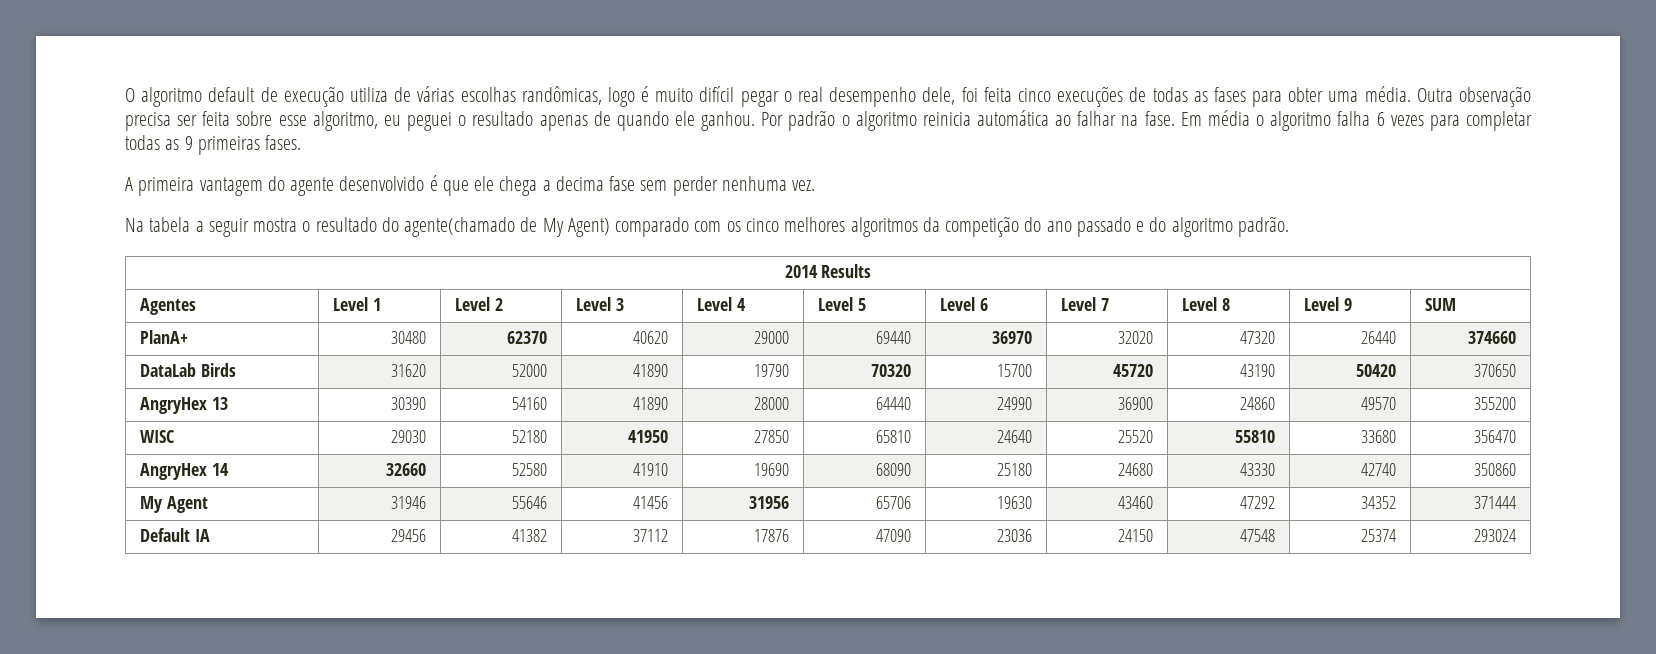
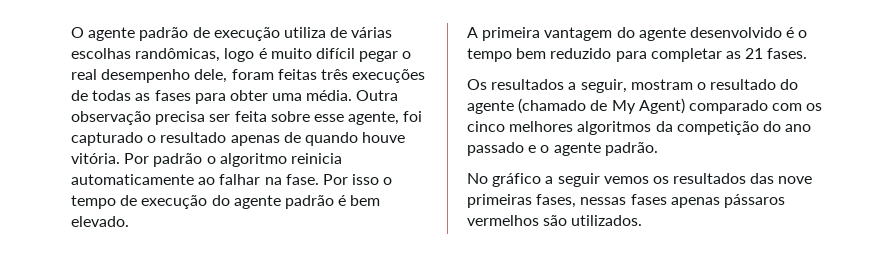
- O algoritmo default de execução utiliza de várias escolhas randômicas, logo é muito difícil pegar o real desempenho dele, foi feita cinco execuções de todas as fases para obter uma média.
+ O agente padrão de execução utiliza de várias escolhas randômicas, logo é muito difícil pegar o real desempenho dele, foram feitas três execuções de todas as fases para obter uma média.
- Outra observação precisa ser feita sobre esse algoritmo, eu peguei o resultado apenas de quando ele ganhou.
+ Outra observação precisa ser feita sobre esse agente, foi capturado o resultado apenas de quando houve vitória.
- Por padrão o algoritmo reinicia automática ao falhar na fase.
+ Por padrão o algoritmo reinicia automaticamente ao falhar na fase.
- Em média o algoritmo falha 6 vezes para completar todas as 9 primeiras fases.
+ Por isso o tempo de execução do agente padrão é bem elevado.
- A primeira vantagem do agente desenvolvido é que ele chega a decima fase sem perder nenhuma vez.
- Na tabela a seguir mostra o resultado do agente(chamado de My Agent) comparado com os cinco melhores algoritmos da competição do ano passado e do algoritmo padrão.
+ A primeira vantagem do agente desenvolvido é o tempo bem reduzido para completar as 21 fases.
+ Os resultados a seguir, mostram o resultado do agente (chamado de My Agent) comparado com os cinco melhores algoritmos da competição do ano passado e o agente padrão.
- 2014 Results
- Agentes | Level 1 | Level 2 | Level 3 | Level 4 | Level 5 | Level 6 | Level 7 | Level 8 | Level 9 | SUM
- PlanA+ | 30480 | 62370 | 40620 | 29000 | 69440 | 36970 | 32020 | 47320 | 26440 | 374660
- DataLab Birds | 31620 | 52000 | 41890 | 19790 | 70320 | 15700 | 45720 | 43190 | 50420 | 370650
- AngryHex 13 | 30390 | 54160 | 41890 | 28000 | 64440 | 24990 | 36900 | 24860 | 49570 | 355200
- WISC | 29030 | 52180 | 41950 | 27850 | 65810 | 24640 | 25520 | 55810 | 33680 | 356470
- AngryHex 14 | 32660 | 52580 | 41910 | 19690 | 68090 | 25180 | 24680 | 43330 | 42740 | 350860
- My Agent | 31946 | 55646 | 41456 | 31956 | 65706 | 19630 | 43460 | 47292 | 34352 | 371444
- Default IA | 29456 | 41382 | 37112 | 17876 | 47090 | 23036 | 24150 | 47548 | 25374 | 293024
+ No gráfico a seguir vemos os resultados das nove primeiras fases, nessas fases apenas pássaros vermelhos são utilizados.

